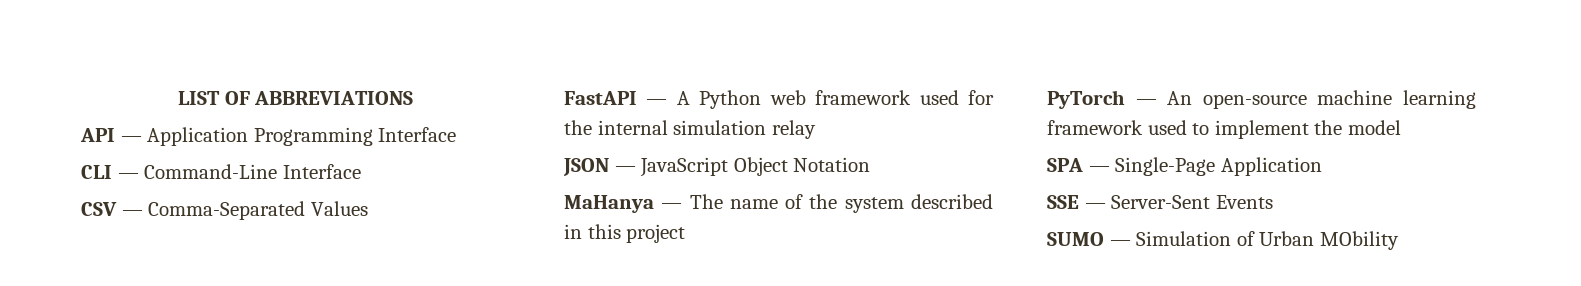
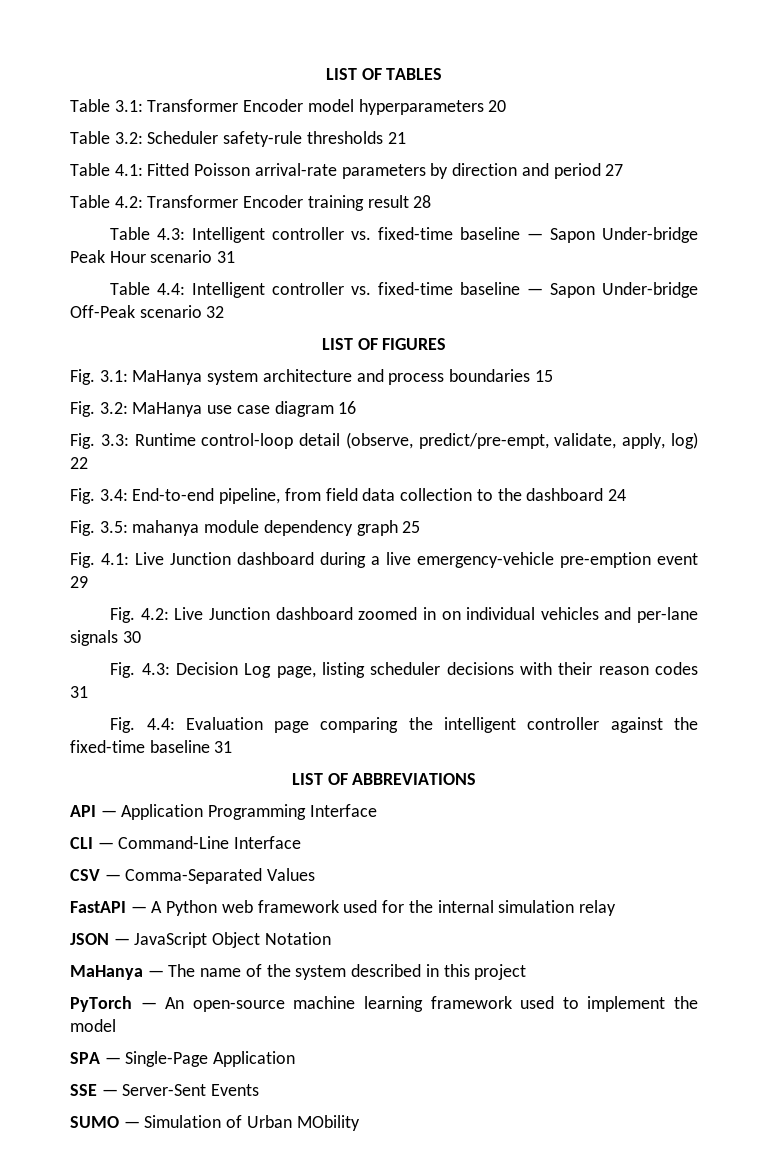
+ LIST OF TABLES
+ Table 3.1: Transformer Encoder model hyperparameters 20
+ Table 3.2: Scheduler safety-rule thresholds 21
+ Table 4.1: Fitted Poisson arrival-rate parameters by direction and period 27
+ Table 4.2: Transformer Encoder training result 28
+ Table 4.3: Intelligent controller vs. fixed-time baseline — Sapon Under-bridge Peak Hour scenario 31
+ Table 4.4: Intelligent controller vs. fixed-time baseline — Sapon Under-bridge Off-Peak scenario 32
+ LIST OF FIGURES
+ Fig. 3.1: MaHanya system architecture and process boundaries 15
+ Fig. 3.2: MaHanya use case diagram 16
+ Fig. 3.3: Runtime control-loop detail (observe, predict/pre-empt, validate, apply, log) 22
+ Fig. 3.4: End-to-end pipeline, from field data collection to the dashboard 24
+ Fig. 3.5: mahanya module dependency graph 25
+ Fig. 4.1: Live Junction dashboard during a live emergency-vehicle pre-emption event 29
+ Fig. 4.2: Live Junction dashboard zoomed in on individual vehicles and per-lane signals 30
+ Fig. 4.3: Decision Log page, listing scheduler decisions with their reason codes 31
+ Fig. 4.4: Evaluation page comparing the intelligent controller against the fixed-time baseline 31

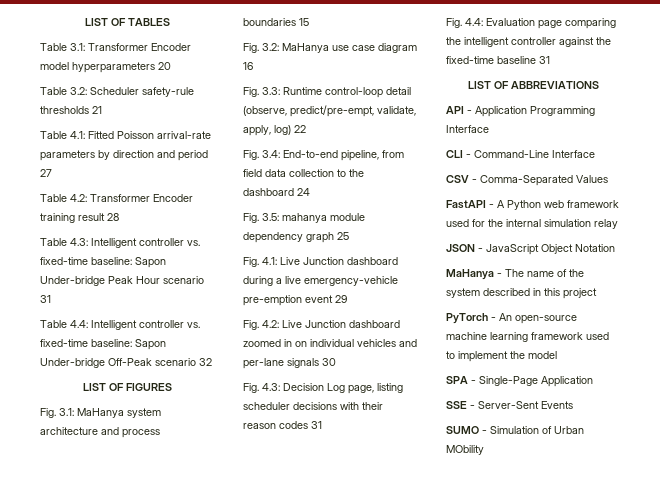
- Table 4.3: Intelligent controller vs. fixed-time baseline — Sapon Under-bridge Peak Hour scenario 31
+ Table 4.3: Intelligent controller vs. fixed-time baseline: Sapon Under-bridge Peak Hour scenario 31
- Table 4.4: Intelligent controller vs. fixed-time baseline — Sapon Under-bridge Off-Peak scenario 32
+ Table 4.4: Intelligent controller vs. fixed-time baseline: Sapon Under-bridge Off-Peak scenario 32
- API — Application Programming Interface
+ API - Application Programming Interface
- CLI — Command-Line Interface
+ CLI - Command-Line Interface
- CSV — Comma-Separated Values
+ CSV - Comma-Separated Values
- FastAPI — A Python web framework used for the internal simulation relay
+ FastAPI - A Python web framework used for the internal simulation relay
- JSON — JavaScript Object Notation
+ JSON - JavaScript Object Notation
- MaHanya — The name of the system described in this project
+ MaHanya - The name of the system described in this project
- PyTorch — An open-source machine learning framework used to implement the model
+ PyTorch - An open-source machine learning framework used to implement the model
- SPA — Single-Page Application
+ SPA - Single-Page Application
- SSE — Server-Sent Events
+ SSE - Server-Sent Events
- SUMO — Simulation of Urban MObility
+ SUMO - Simulation of Urban MObility

